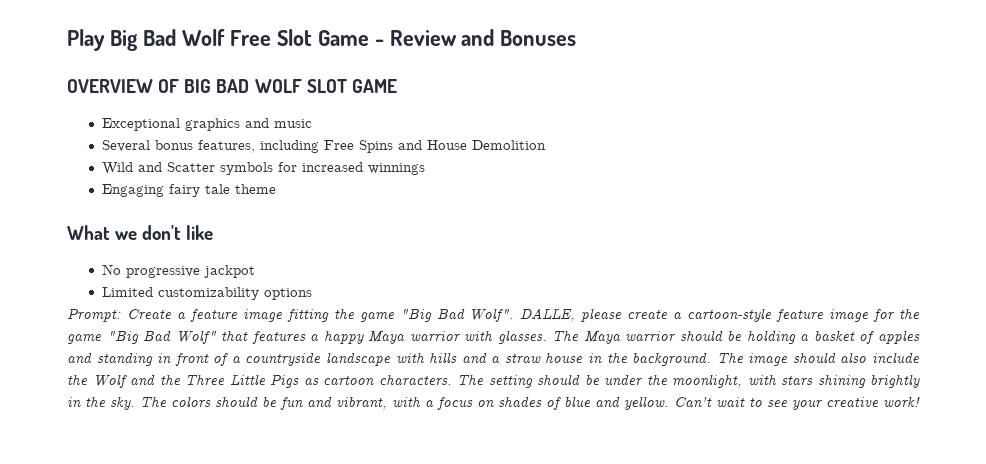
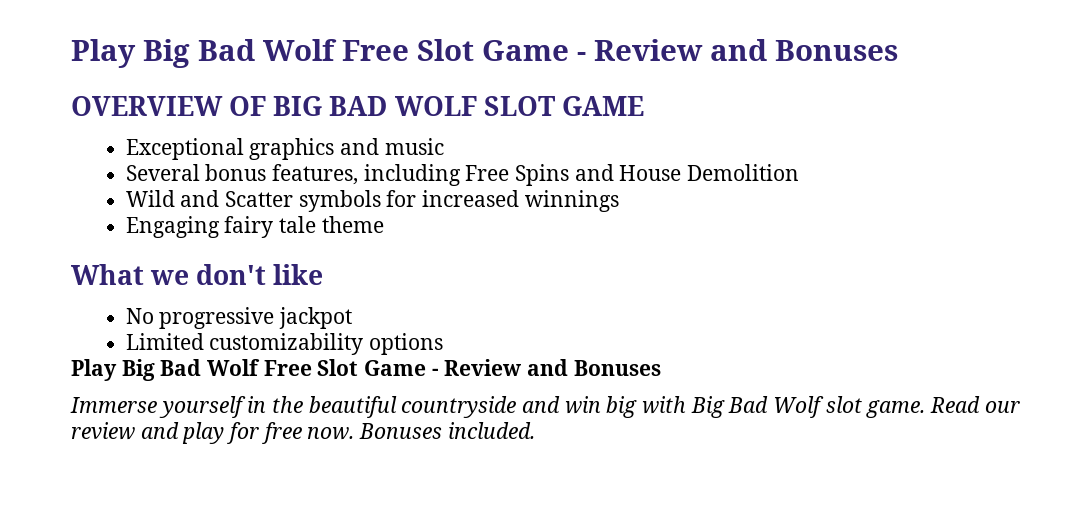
  Limited customizability options
- Prompt: Create a feature image fitting the game "Big Bad Wolf". DALLE, please create a cartoon-style feature image for the game "Big Bad Wolf" that features a happy Maya warrior with glasses. The Maya warrior should be holding a basket of apples and standing in front of a countryside landscape with hills and a straw house in the background. The image should also include the Wolf and the Three Little Pigs as cartoon characters. The setting should be under the moonlight, with stars shining brightly in the sky. The colors should be fun and vibrant, with a focus on shades of blue and yellow. Can't wait to see your creative work!
+ Play Big Bad Wolf Free Slot Game - Review and Bonuses
+ Immerse yourself in the beautiful countryside and win big with Big Bad Wolf slot game. Read our review and play for free now. Bonuses included.

